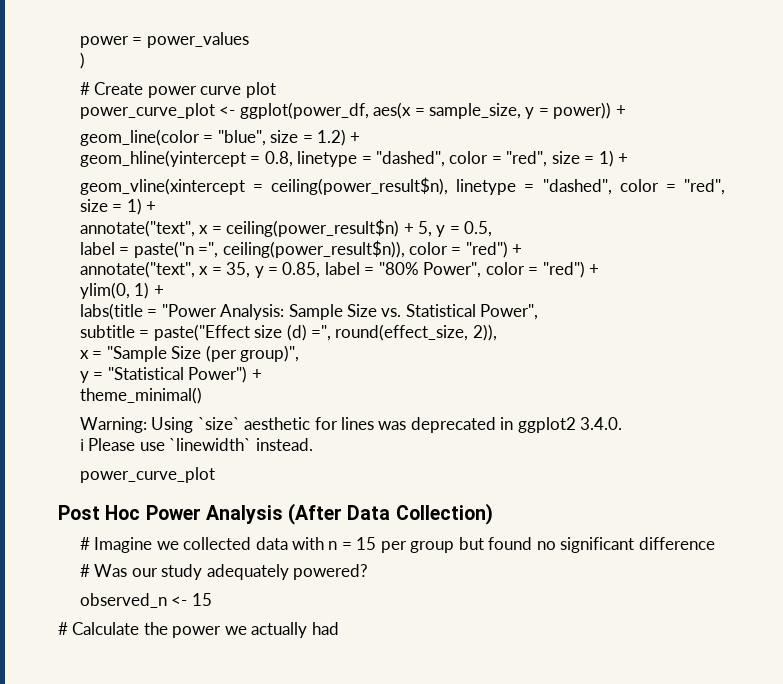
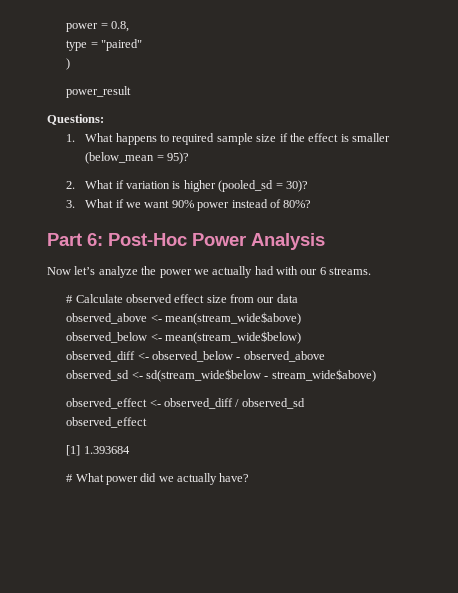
- power = power_values
+ power = 0.8,
+ type = "paired"
  )
- # Create power curve plot
- power_curve_plot <- ggplot(power_df, aes(x = sample_size, y = power)) +
- geom_line(color = "blue", size = 1.2) +
- geom_hline(yintercept = 0.8, linetype = "dashed", color = "red", size = 1) +
- geom_vline(xintercept = ceiling(power_result$n), linetype = "dashed", color = "red", size = 1) +
- annotate("text", x = ceiling(power_result$n) + 5, y = 0.5,
- label = paste("n =", ceiling(power_result$n)), color = "red") +
- annotate("text", x = 35, y = 0.85, label = "80% Power", color = "red") +
- ylim(0, 1) +
- labs(title = "Power Analysis: Sample Size vs. Statistical Power",
- subtitle = paste("Effect size (d) =", round(effect_size, 2)),
- x = "Sample Size (per group)",
- y = "Statistical Power") +
- theme_minimal()
- Warning: Using `size` aesthetic for lines was deprecated in ggplot2 3.4.0.
- ℹ Please use `linewidth` instead.
- power_curve_plot
- Post Hoc Power Analysis (After Data Collection)
- # Imagine we collected data with n = 15 per group but found no significant difference
- # Was our study adequately powered?
- observed_n <- 15
- # Calculate the power we actually had
+ power_result
+ Questions:
+ 1. What happens to required sample size if the effect is smaller (below_mean = 95)?
+ 2. What if variation is higher (pooled_sd = 30)?
+ 3. What if we want 90% power instead of 80%?
+ Part 6: Post-Hoc Power Analysis
+ Now let’s analyze the power we actually had with our 6 streams.
+ # Calculate observed effect size from our data
+ observed_above <- mean(stream_wide$above)
+ observed_below <- mean(stream_wide$below)
+ observed_diff <- observed_below - observed_above
+ observed_sd <- sd(stream_wide$below - stream_wide$above)
+ observed_effect <- observed_diff / observed_sd
+ observed_effect
+ [1] 1.393684
+ # What power did we actually have?

